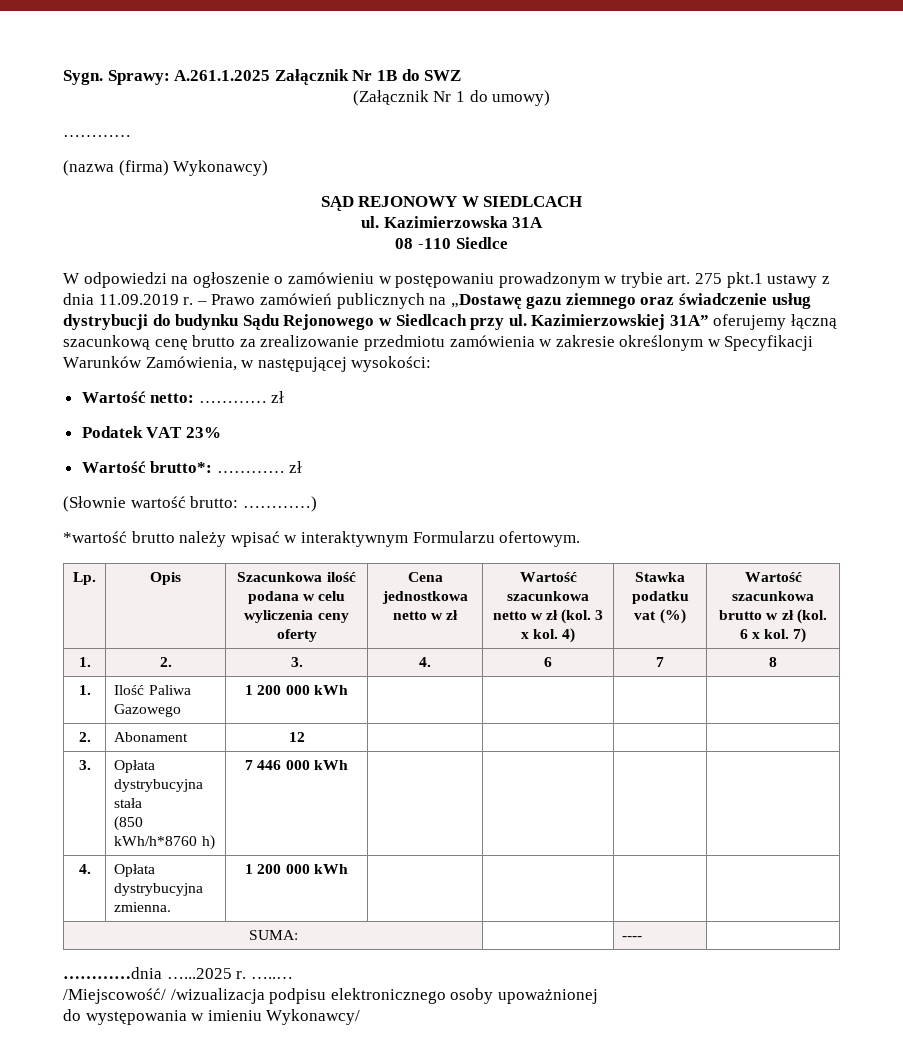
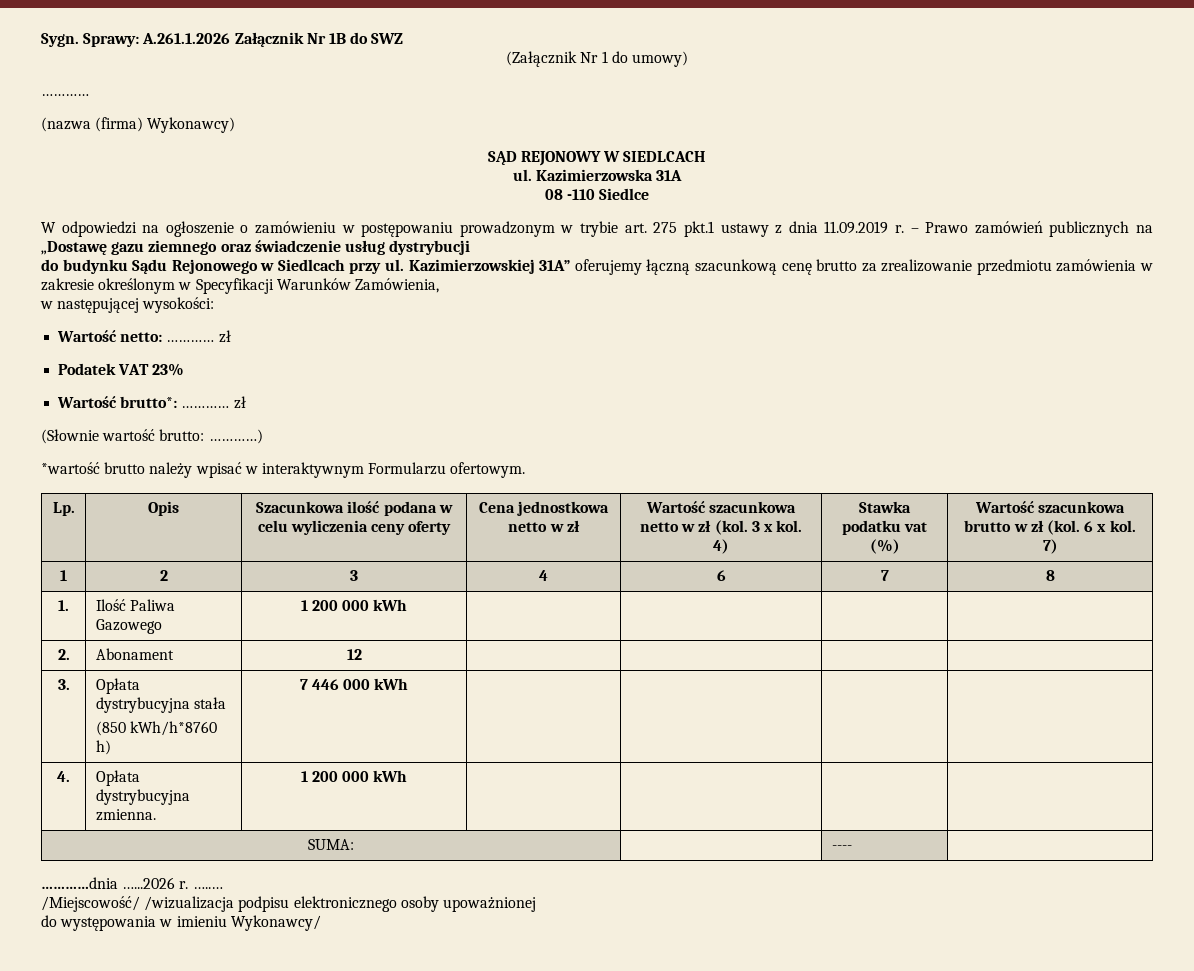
- Sprawy: A.261.1.2025 Załącznik Nr 1B do SWZ
+ Sprawy: A.261.1.2026 Załącznik Nr 1B do SWZ
- – Prawo zamówień publicznych na „Dostawę gazu ziemnego oraz świadczenie usług dystrybucji do budynku Sądu Rejonowego w Siedlcach przy ul.
+ – Prawo zamówień publicznych na „Dostawę gazu ziemnego oraz świadczenie usług dystrybucji
+ do budynku Sądu Rejonowego w Siedlcach przy ul.
- Kazimierzowskiej 31A” oferujemy łączną szacunkową cenę brutto za zrealizowanie przedmiotu zamówienia w zakresie określonym w Specyfikacji Warunków Zamówienia, w następującej wysokości:
+ Kazimierzowskiej 31A” oferujemy łączną szacunkową cenę brutto za zrealizowanie przedmiotu zamówienia w zakresie określonym w Specyfikacji Warunków Zamówienia,
+ w następującej wysokości:
- 1. | 2. | 3. | 4. | 6 | 7 | 8
+ 1 | 2 | 3 | 4 | 6 | 7 | 8
- …………dnia …...2025 r.
+ …………dnia …...2026 r.

